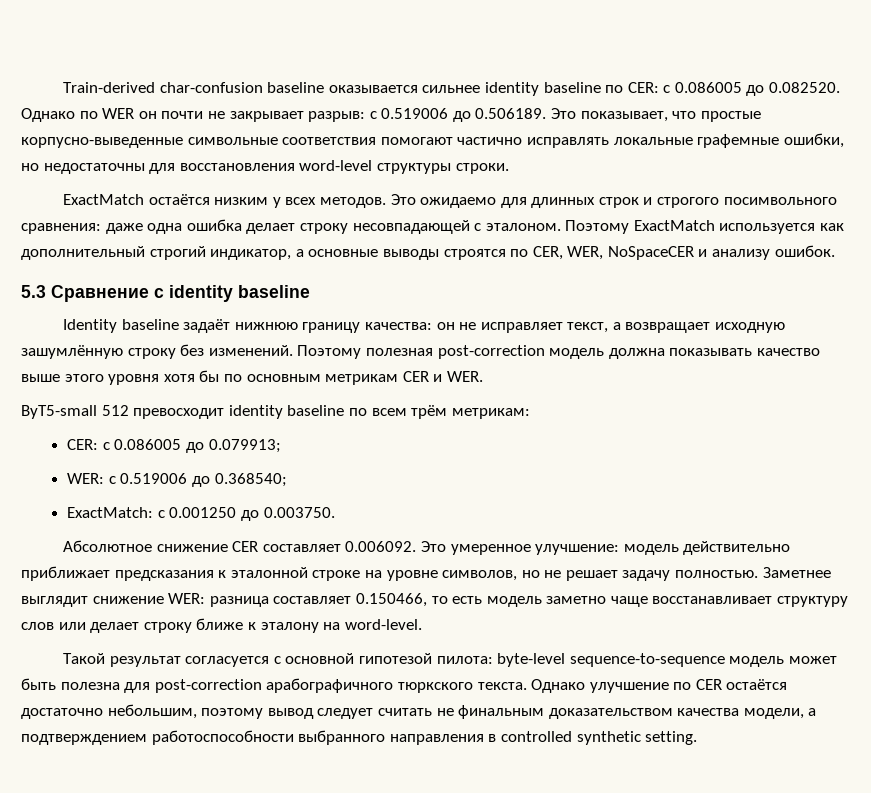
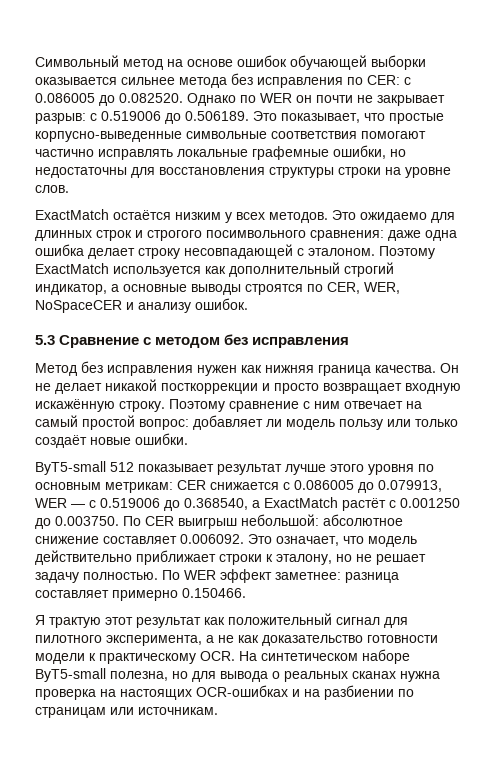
- Train-derived char-confusion baseline оказывается сильнее identity baseline по CER: с 0.086005 до 0.082520. Однако по WER он почти не закрывает разрыв: с 0.519006 до 0.506189. Это показывает, что простые корпусно-выведенные символьные соответствия помогают частично исправлять локальные графемные ошибки, но недостаточны для восстановления word-level структуры строки.
+ Символьный метод на основе ошибок обучающей выборки оказывается сильнее метода без исправления по CER: с 0.086005 до 0.082520. Однако по WER он почти не закрывает разрыв: с 0.519006 до 0.506189. Это показывает, что простые корпусно-выведенные символьные соответствия помогают частично исправлять локальные графемные ошибки, но недостаточны для восстановления структуры строки на уровне слов.
- 5.3 Сравнение с identity baseline
- Identity baseline задаёт нижнюю границу качества: он не исправляет текст, а возвращает исходную зашумлённую строку без изменений. Поэтому полезная post-correction модель должна показывать качество выше этого уровня хотя бы по основным метрикам CER и WER.
- ByT5-small 512 превосходит identity baseline по всем трём метрикам:
- CER: с 0.086005 до 0.079913;
- WER: с 0.519006 до 0.368540;
- ExactMatch: с 0.001250 до 0.003750.
- Абсолютное снижение CER составляет 0.006092. Это умеренное улучшение: модель действительно приближает предсказания к эталонной строке на уровне символов, но не решает задачу полностью.
+ 5.3 Сравнение с методом без исправления
+ Метод без исправления нужен как нижняя граница качества. Он не делает никакой посткоррекции и просто возвращает входную искажённую строку. Поэтому сравнение с ним отвечает на самый простой вопрос: добавляет ли модель пользу или только создаёт новые ошибки.
+ ByT5-small 512 показывает результат лучше этого уровня по основным метрикам: CER снижается с 0.086005 до 0.079913, WER — с 0.519006 до 0.368540, а ExactMatch растёт с 0.001250 до 0.003750. По CER выигрыш небольшой: абсолютное снижение составляет 0.006092. Это означает, что модель действительно приближает строки к эталону, но не решает задачу полностью.
- Заметнее выглядит снижение WER: разница составляет 0.150466, то есть модель заметно чаще восстанавливает структуру слов или делает строку ближе к эталону на word-level.
- Такой результат согласуется с основной гипотезой пилота: byte-level sequence-to-sequence модель может быть полезна для post-correction арабографичного тюркского текста. Однако улучшение по CER остаётся достаточно небольшим, поэтому вывод следует считать не финальным доказательством качества модели, а подтверждением работоспособности выбранного направления в controlled synthetic setting.
+ По WER эффект заметнее: разница составляет примерно 0.150466.
+ Я трактую этот результат как положительный сигнал для пилотного эксперимента, а не как доказательство готовности модели к практическому OCR. На синтетическом наборе ByT5-small полезна, но для вывода о реальных сканах нужна проверка на настоящих OCR-ошибках и на разбиении по страницам или источникам.

